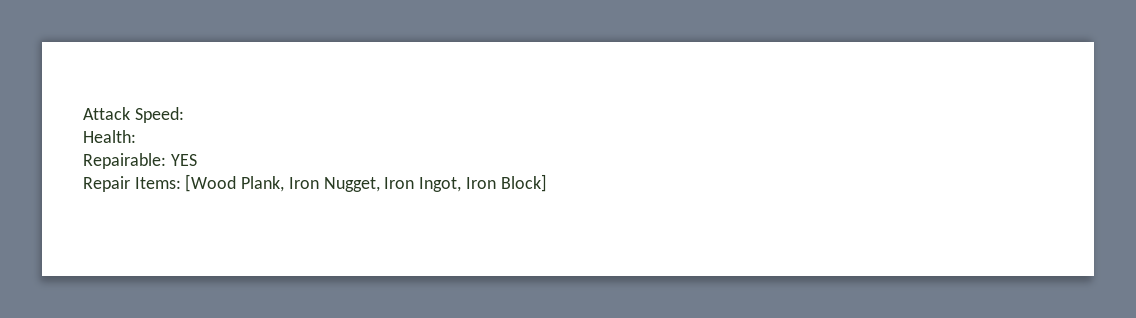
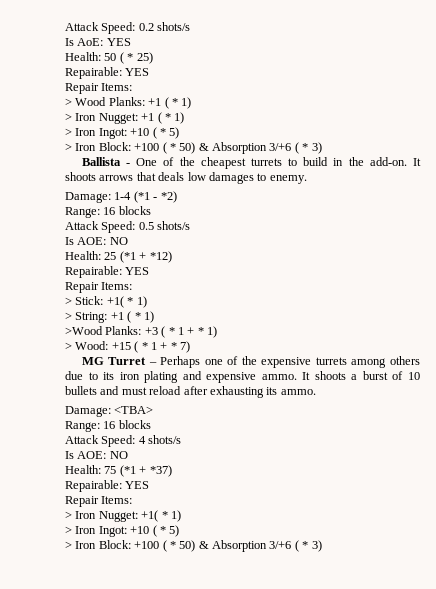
- Attack Speed:
- Health:
+ Attack Speed: 0.2 shots/s
+ Is AoE: YES
+ Health: 50 ( * 25)
  Repairable: YES
- Repair Items: [Wood Plank, Iron Nugget, Iron Ingot, Iron Block]
+ Repair Items:
+ > Wood Planks: +1 ( * 1)
+ > Iron Nugget: +1 ( * 1)
+ > Iron Ingot: +10 ( * 5)
+ > Iron Block: +100 ( * 50) & Absorption 3/+6 ( * 3)
+ Ballista - One of the cheapest turrets to build in the add-on. It shoots arrows that deals low damages to enemy.
+ Damage: 1-4 (*1 - *2)
+ Range: 16 blocks
+ Attack Speed: 0.5 shots/s
+ Is AOE: NO
+ Health: 25 (*1 + *12)
+ Repairable: YES
+ Repair Items:
+ > Stick: +1( * 1)
+ > String: +1 ( * 1)
+ >Wood Planks: +3 ( * 1 + * 1)
+ > Wood: +15 ( * 1 + * 7)
+ MG Turret – Perhaps one of the expensive turrets among others due to its iron plating and expensive ammo. It shoots a burst of 10 bullets and must reload after exhausting its ammo.
+ Damage: <TBA>
+ Range: 16 blocks
+ Attack Speed: 4 shots/s
+ Is AOE: NO
+ Health: 75 (*1 + *37)
+ Repairable: YES
+ Repair Items:
+ > Iron Nugget: +1( * 1)
+ > Iron Ingot: +10 ( * 5)
+ > Iron Block: +100 ( * 50) & Absorption 3/+6 ( * 3)

